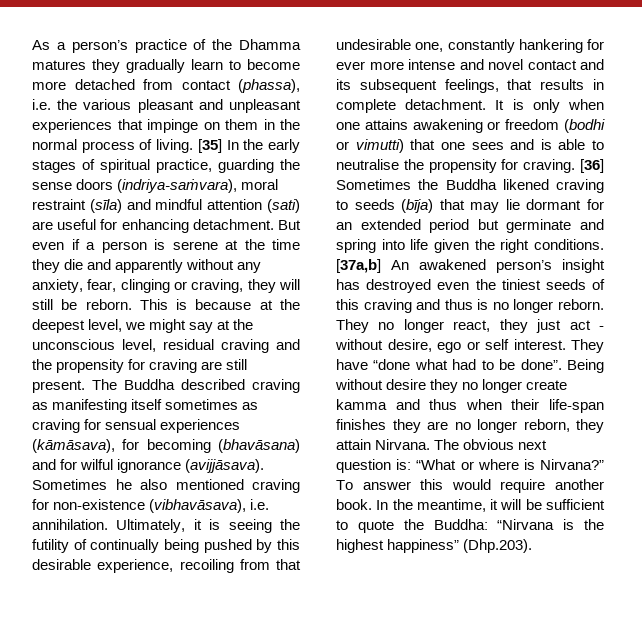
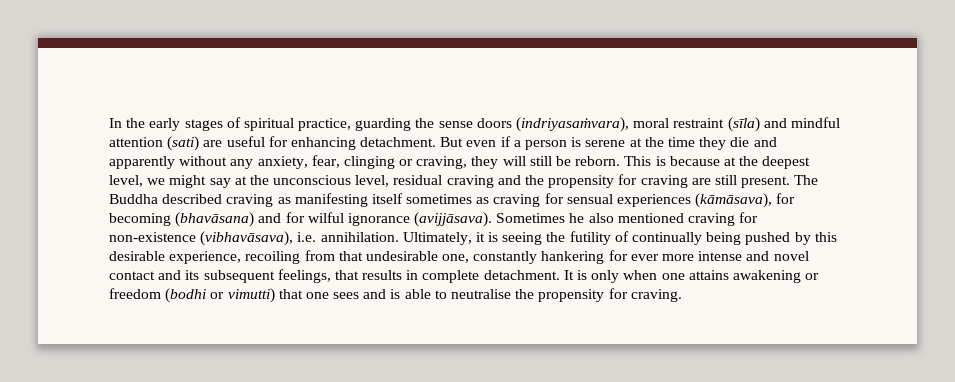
- As a person’s practice of the Dhamma matures they gradually learn to become more detached from contact (phassa), i.e. the various pleasant and unpleasant experiences that impinge on them in the normal process of living. [35] In the early stages of spiritual practice, guarding the sense doors (indriya-saṁvara), moral restraint (sīla) and mindful attention (sati) are useful for enhancing detachment.
+ In the early stages of spiritual practice, guarding the sense doors (indriyasaṁvara), moral restraint (sīla) and mindful attention (sati) are useful for enhancing detachment.
- [36] Sometimes the Buddha likened craving to seeds (bīja) that may lie dormant for an extended period but germinate and spring into life given the right conditions. [37a,b] An awakened person’s insight has destroyed even the tiniest seeds of this craving and thus is no longer reborn. They no longer react, they just act - without desire, ego or self interest. They have “done what had to be done”. Being without desire they no longer create kamma and thus when their life-span finishes they are no longer reborn, they attain Nirvana. The obvious next question is: “What or where is Nirvana?” To answer this would require another book. In the meantime, it will be sufficient to quote the Buddha: “Nirvana is the highest happiness” (Dhp.203).

